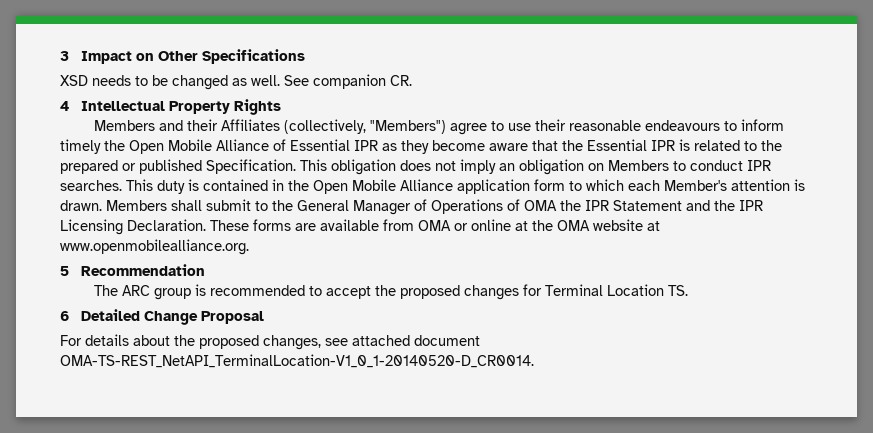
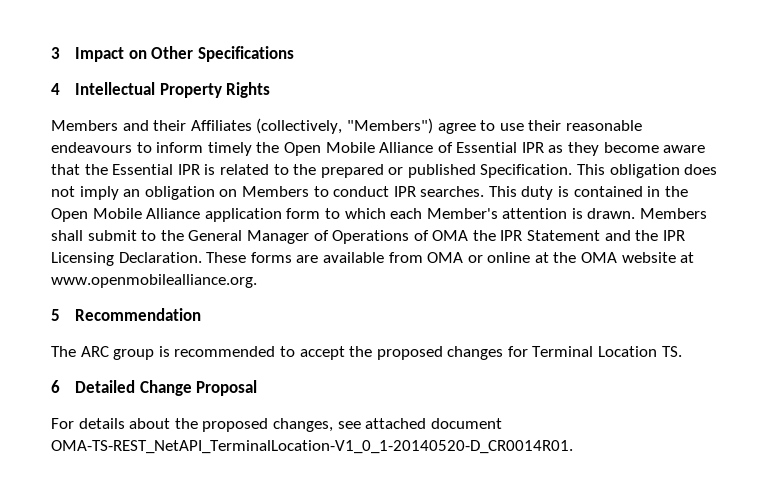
- XSD needs to be changed as well. See companion CR.
- For details about the proposed changes, see attached document OMA-TS-REST_NetAPI_TerminalLocation-V1_0_1-20140520-D_CR0014.
+ For details about the proposed changes, see attached document OMA-TS-REST_NetAPI_TerminalLocation-V1_0_1-20140520-D_CR0014R01.

